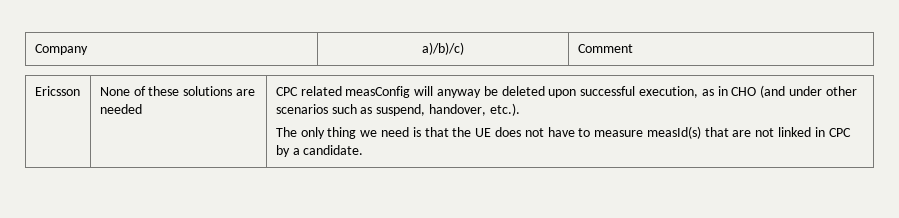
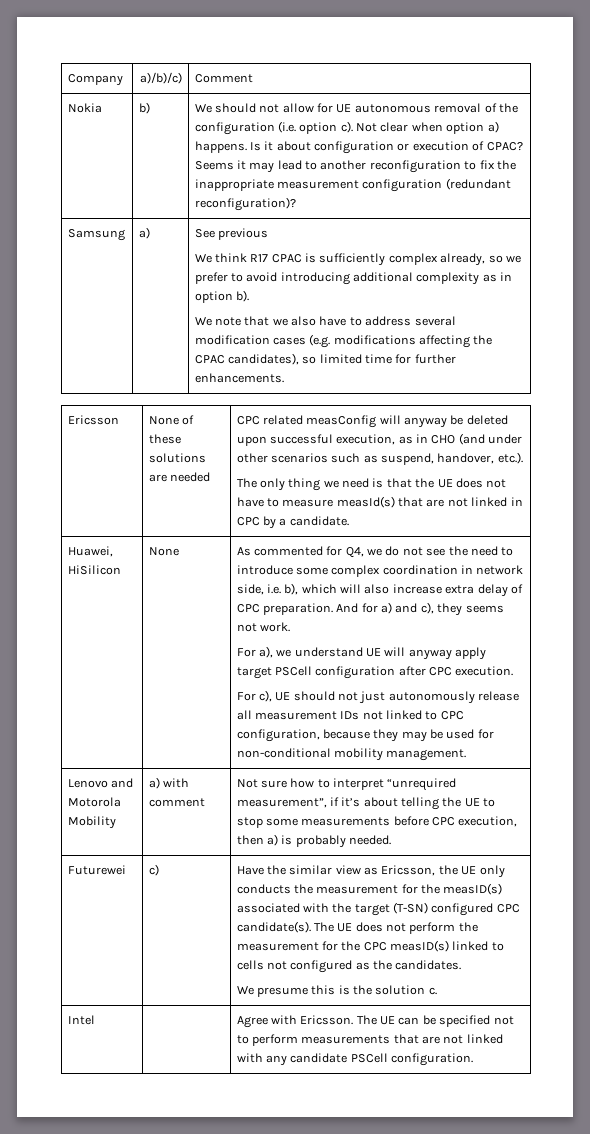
+ Nokia | b) | We should not allow for UE autonomous removal of the configuration (i.e. option c). Not clear when option a) happens. Is it about configuration or execution of CPAC? Seems it may lead to another reconfiguration to fix the inappropriate measurement configuration (redundant reconfiguration)?
+ Samsung | a) | See previous
+ We think R17 CPAC is sufficiently complex already, so we prefer to avoid introducing additional complexity as in option b).
+ We note that we also have to address several modification cases (e.g. modifications affecting the CPAC candidates), so limited time for further enhancements.
+ Huawei, HiSilicon | None | As commented for Q4, we do not see the need to introduce some complex coordination in network side, i.e. b), which will also increase extra delay of CPC preparation. And for a) and c), they seems not work.
+ For a), we understand UE will anyway apply target PSCell configuration after CPC execution.
+ For c), UE should not just autonomously release all measurement IDs not linked to CPC configuration, because they may be used for non-conditional mobility management.
+ Lenovo and Motorola Mobility | a) with comment | Not sure how to interpret “unrequired measurement”, if it’s about telling the UE to stop some measurements before CPC execution, then a) is probably needed.
+ Futurewei | c) | Have the similar view as Ericsson, the UE only conducts the measurement for the measID(s) associated with the target (T-SN) configured CPC candidate(s). The UE does not perform the measurement for the CPC measID(s) linked to cells not configured as the candidates.
+ We presume this is the solution c.
+ Intel | | Agree with Ericsson. The UE can be specified not to perform measurements that are not linked with any candidate PSCell configuration.

